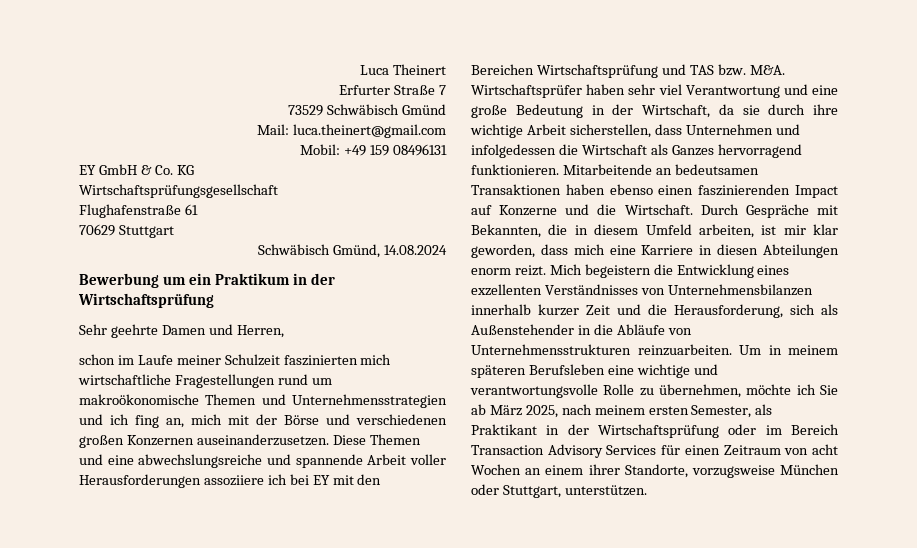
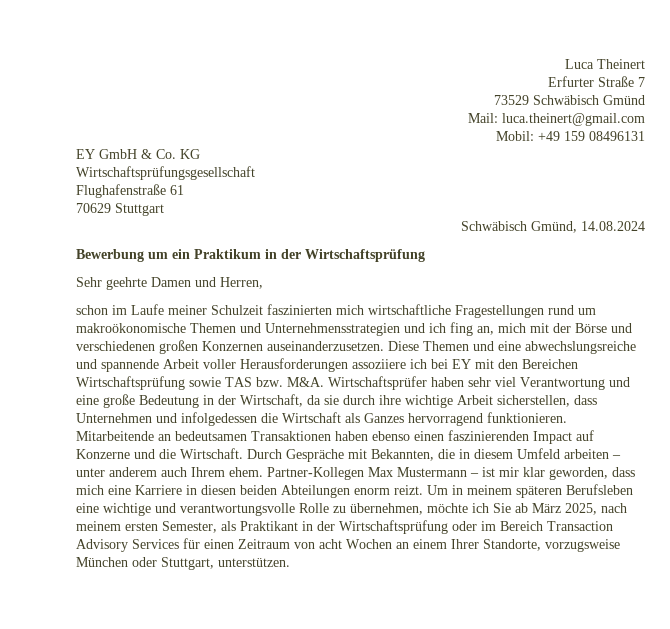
- Diese Themen und eine abwechslungsreiche und spannende Arbeit voller Herausforderungen assoziiere ich bei EY mit den Bereichen Wirtschaftsprüfung und TAS bzw. M&A. Wirtschaftsprüfer haben sehr viel Verantwortung und eine große Bedeutung in der Wirtschaft, da sie durch ihre wichtige Arbeit sicherstellen, dass Unternehmen und infolgedessen die Wirtschaft als Ganzes hervorragend funktionieren.
+ Diese Themen und eine abwechslungsreiche und spannende Arbeit voller Herausforderungen assoziiere ich bei EY mit den Bereichen Wirtschaftsprüfung sowie TAS bzw. M&A. Wirtschaftsprüfer haben sehr viel Verantwortung und eine große Bedeutung in der Wirtschaft, da sie durch ihre wichtige Arbeit sicherstellen, dass Unternehmen und infolgedessen die Wirtschaft als Ganzes hervorragend funktionieren.
- Durch Gespräche mit Bekannten, die in diesem Umfeld arbeiten, ist mir klar geworden, dass mich eine Karriere in diesen Abteilungen enorm reizt.
+ Durch Gespräche mit Bekannten, die in diesem Umfeld arbeiten – unter anderem auch Ihrem ehem. Partner-Kollegen Max Mustermann – ist mir klar geworden, dass mich eine Karriere in diesen beiden Abteilungen enorm reizt.
- Mich begeistern die Entwicklung eines exzellenten Verständnisses von Unternehmensbilanzen innerhalb kurzer Zeit und die Herausforderung, sich als Außenstehender in die Abläufe von Unternehmensstrukturen reinzuarbeiten.
- Um in meinem späteren Berufsleben eine wichtige und verantwortungsvolle Rolle zu übernehmen, möchte ich Sie ab März 2025, nach meinem ersten Semester, als Praktikant in der Wirtschaftsprüfung oder im Bereich Transaction Advisory Services für einen Zeitraum von acht Wochen an einem ihrer Standorte, vorzugsweise München oder Stuttgart, unterstützen.
+ Um in meinem späteren Berufsleben eine wichtige und verantwortungsvolle Rolle zu übernehmen, möchte ich Sie ab März 2025, nach meinem ersten Semester, als Praktikant in der Wirtschaftsprüfung oder im Bereich Transaction Advisory Services für einen Zeitraum von acht Wochen an einem Ihrer Standorte, vorzugsweise München oder Stuttgart, unterstützen.

